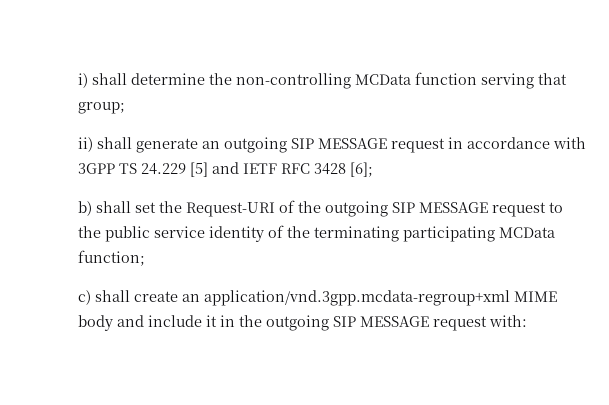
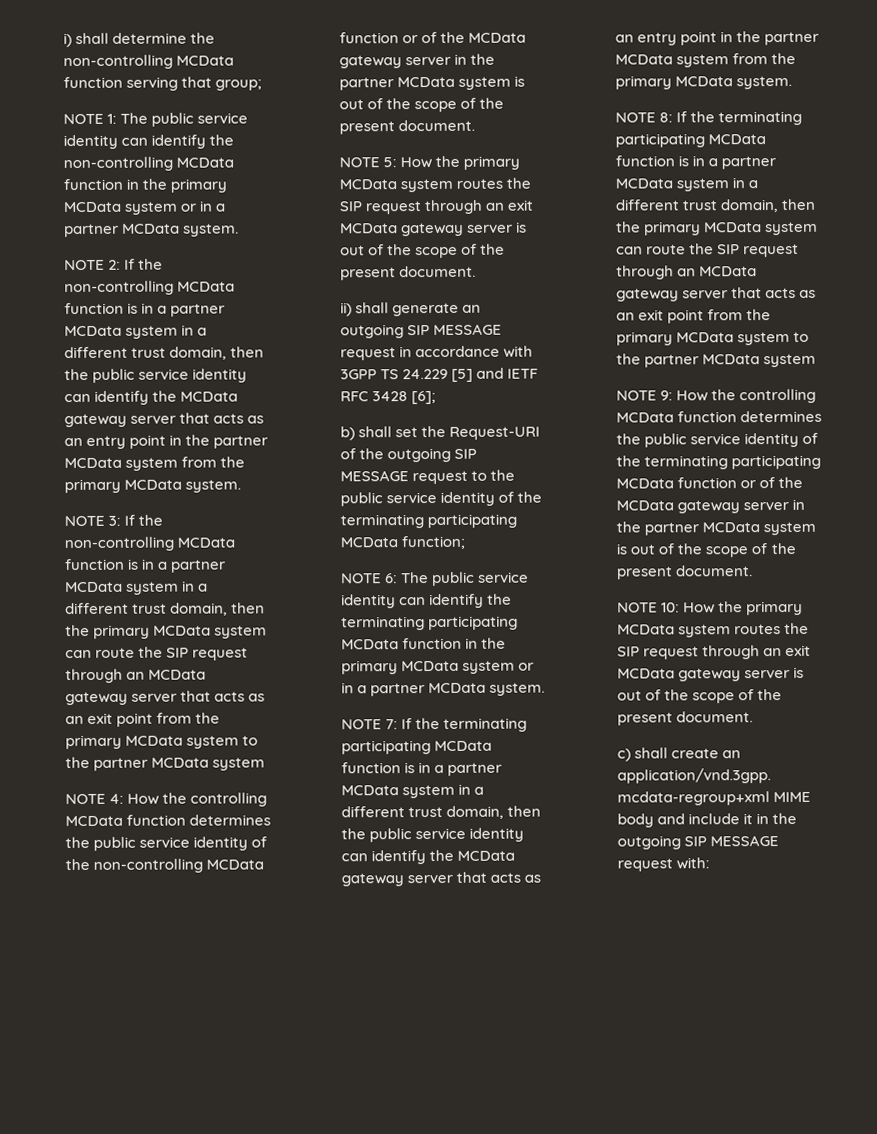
+ NOTE 1: The public service identity can identify the non-controlling MCData function in the primary MCData system or in a partner MCData system.
+ NOTE 2: If the non-controlling MCData function is in a partner MCData system in a different trust domain, then the public service identity can identify the MCData gateway server that acts as an entry point in the partner MCData system from the primary MCData system.
+ NOTE 3: If the non-controlling MCData function is in a partner MCData system in a different trust domain, then the primary MCData system can route the SIP request through an MCData gateway server that acts as an exit point from the primary MCData system to the partner MCData system
+ NOTE 4: How the controlling MCData function determines the public service identity of the non-controlling MCData function or of the MCData gateway server in the partner MCData system is out of the scope of the present document.
+ NOTE 5: How the primary MCData system routes the SIP request through an exit MCData gateway server is out of the scope of the present document.
+ NOTE 6: The public service identity can identify the terminating participating MCData function in the primary MCData system or in a partner MCData system.
+ NOTE 7: If the terminating participating MCData function is in a partner MCData system in a different trust domain, then the public service identity can identify the MCData gateway server that acts as an entry point in the partner MCData system from the primary MCData system.
+ NOTE 8: If the terminating participating MCData function is in a partner MCData system in a different trust domain, then the primary MCData system can route the SIP request through an MCData gateway server that acts as an exit point from the primary MCData system to the partner MCData system
+ NOTE 9: How the controlling MCData function determines the public service identity of the terminating participating MCData function or of the MCData gateway server in the partner MCData system is out of the scope of the present document.
+ NOTE 10: How the primary MCData system routes the SIP request through an exit MCData gateway server is out of the scope of the present document.

